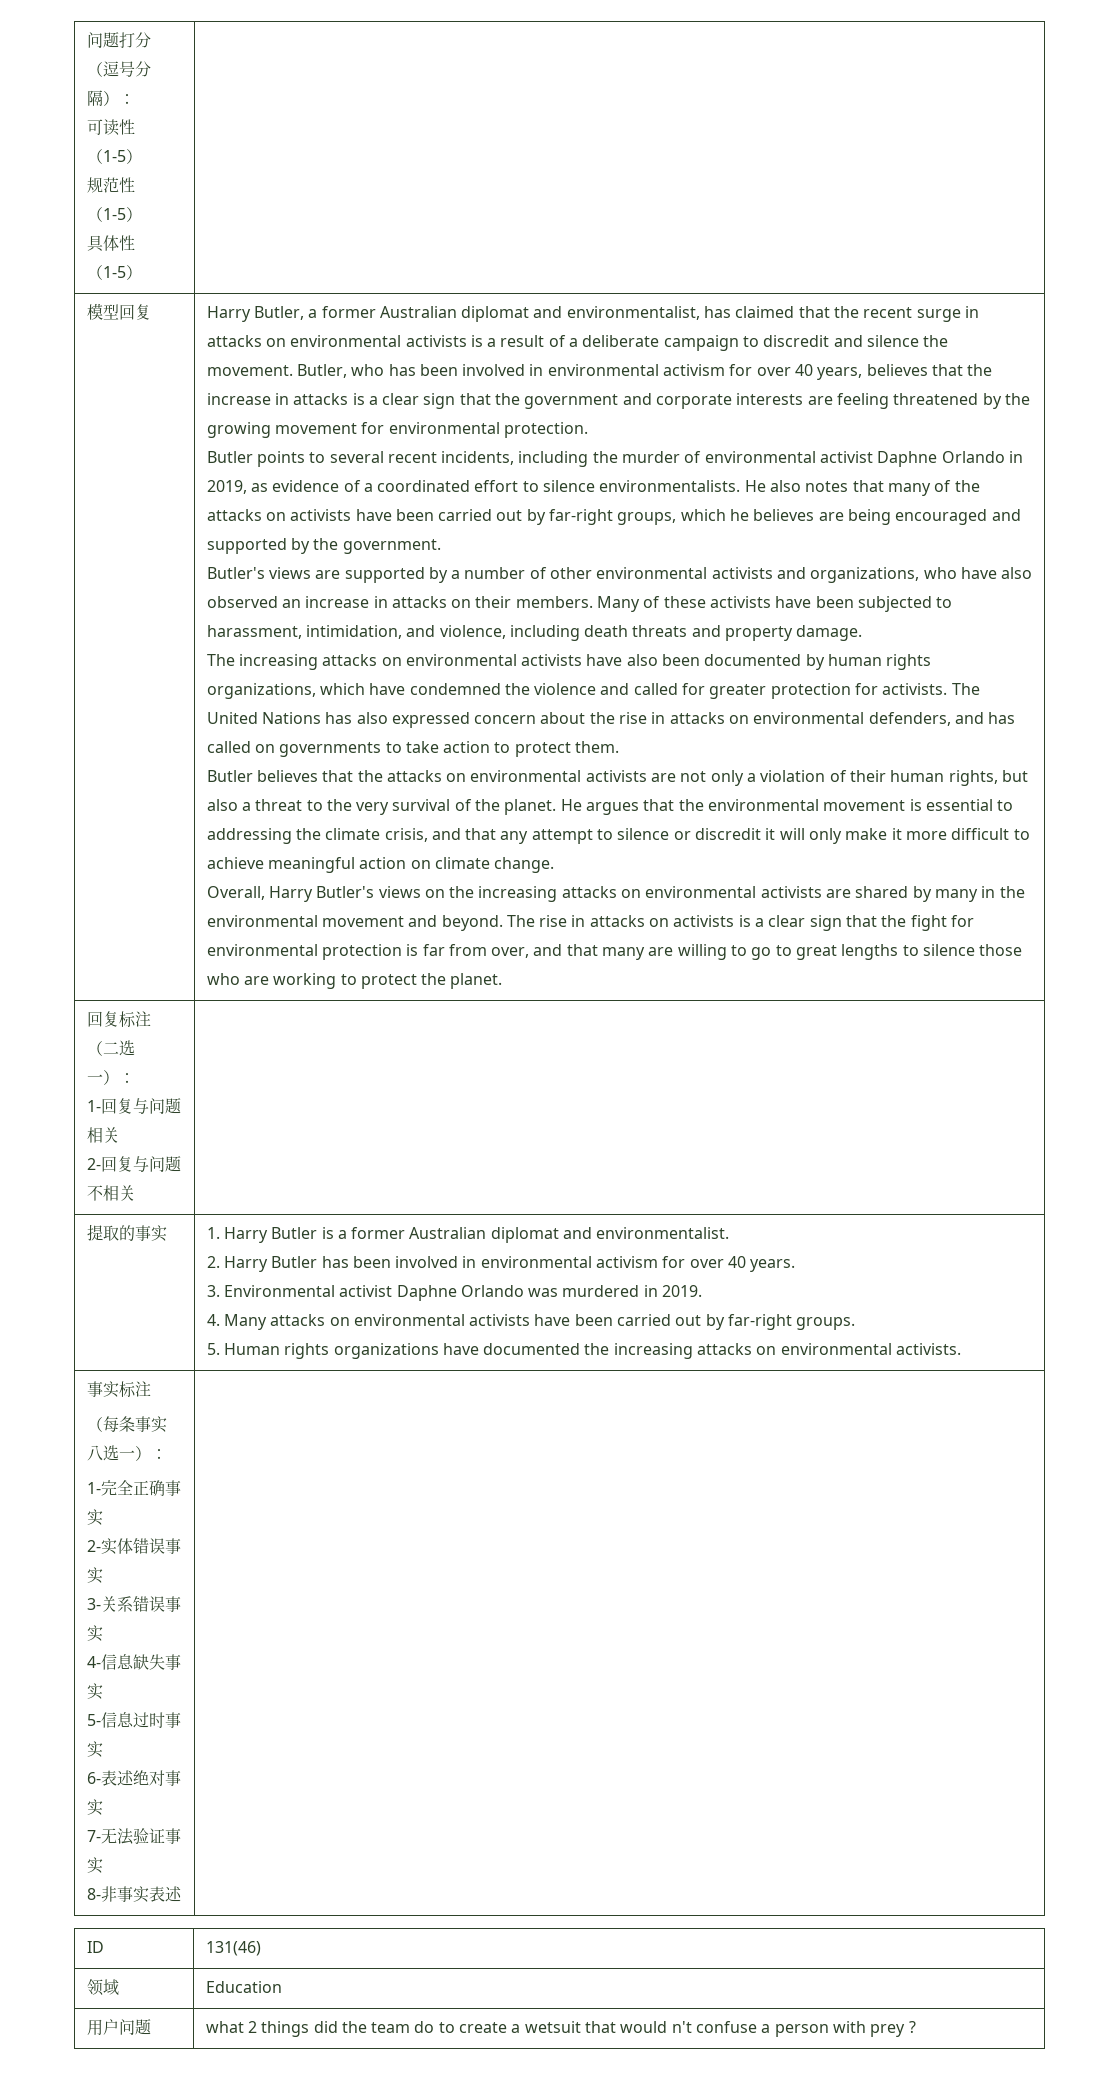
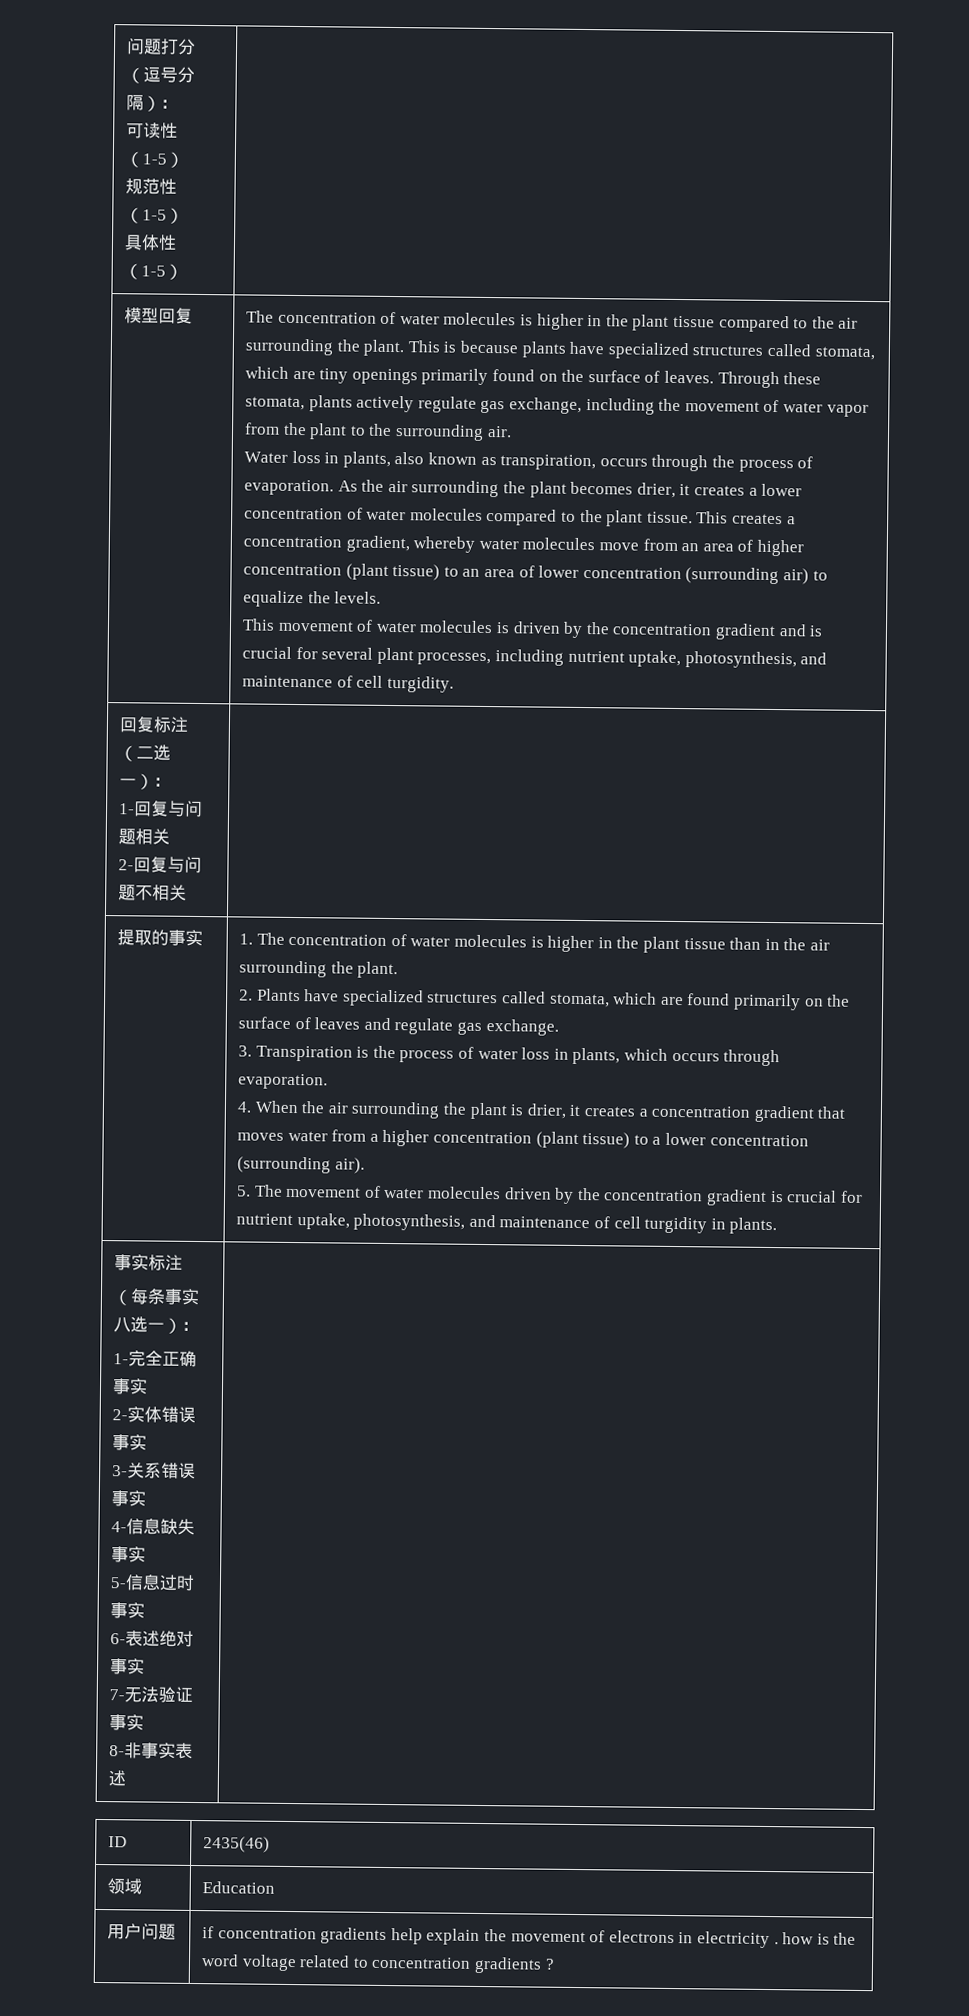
- Harry Butler, a former Australian diplomat and environmentalist, has claimed that the recent surge in attacks on environmental activists is a result of a deliberate campaign to discredit and silence the movement. Butler, who has been involved in environmental activism for over 40 years, believes that the increase in attacks is a clear sign that the government and corporate interests are feeling threatened by the growing movement for environmental protection.
- Butler points to several recent incidents, including the murder of environmental activist Daphne Orlando in 2019, as evidence of a coordinated effort to silence environmentalists. He also notes that many of the attacks on activists have been carried out by far-right groups, which he believes are being encouraged and supported by the government.
- Butler's views are supported by a number of other environmental activists and organizations, who have also observed an increase in attacks on their members. Many of these activists have been subjected to harassment, intimidation, and violence, including death threats and property damage.
- The increasing attacks on environmental activists have also been documented by human rights organizations, which have condemned the violence and called for greater protection for activists. The United Nations has also expressed concern about the rise in attacks on environmental defenders, and has called on governments to take action to protect them.
- Butler believes that the attacks on environmental activists are not only a violation of their human rights, but also a threat to the very survival of the planet. He argues that the environmental movement is essential to addressing the climate crisis, and that any attempt to silence or discredit it will only make it more difficult to achieve meaningful action on climate change.
- Overall, Harry Butler's views on the increasing attacks on environmental activists are shared by many in the environmental movement and beyond. The rise in attacks on activists is a clear sign that the fight for environmental protection is far from over, and that many are willing to go to great lengths to silence those who are working to protect the planet.
+ The concentration of water molecules is higher in the plant tissue compared to the air surrounding the plant. This is because plants have specialized structures called stomata, which are tiny openings primarily found on the surface of leaves. Through these stomata, plants actively regulate gas exchange, including the movement of water vapor from the plant to the surrounding air.
+ Water loss in plants, also known as transpiration, occurs through the process of evaporation. As the air surrounding the plant becomes drier, it creates a lower concentration of water molecules compared to the plant tissue. This creates a concentration gradient, whereby water molecules move from an area of higher concentration (plant tissue) to an area of lower concentration (surrounding air) to equalize the levels.
+ This movement of water molecules is driven by the concentration gradient and is crucial for several plant processes, including nutrient uptake, photosynthesis, and maintenance of cell turgidity.
- 1. Harry Butler is a former Australian diplomat and environmentalist.
- 2. Harry Butler has been involved in environmental activism for over 40 years.
- 3. Environmental activist Daphne Orlando was murdered in 2019.
- 4. Many attacks on environmental activists have been carried out by far-right groups.
- 5. Human rights organizations have documented the increasing attacks on environmental activists.
+ 1. The concentration of water molecules is higher in the plant tissue than in the air surrounding the plant.
+ 2. Plants have specialized structures called stomata, which are found primarily on the surface of leaves and regulate gas exchange.
+ 3. Transpiration is the process of water loss in plants, which occurs through evaporation.
+ 4. When the air surrounding the plant is drier, it creates a concentration gradient that moves water from a higher concentration (plant tissue) to a lower concentration (surrounding air).
+ 5. The movement of water molecules driven by the concentration gradient is crucial for nutrient uptake, photosynthesis, and maintenance of cell turgidity in plants.
- ID | 131(46)
+ ID | 2435(46)
- 用户问题 | what 2 things did the team do to create a wetsuit that would n't confuse a person with prey ?
+ 用户问题 | if concentration gradients help explain the movement of electrons in electricity . how is the word voltage related to concentration gradients ?

